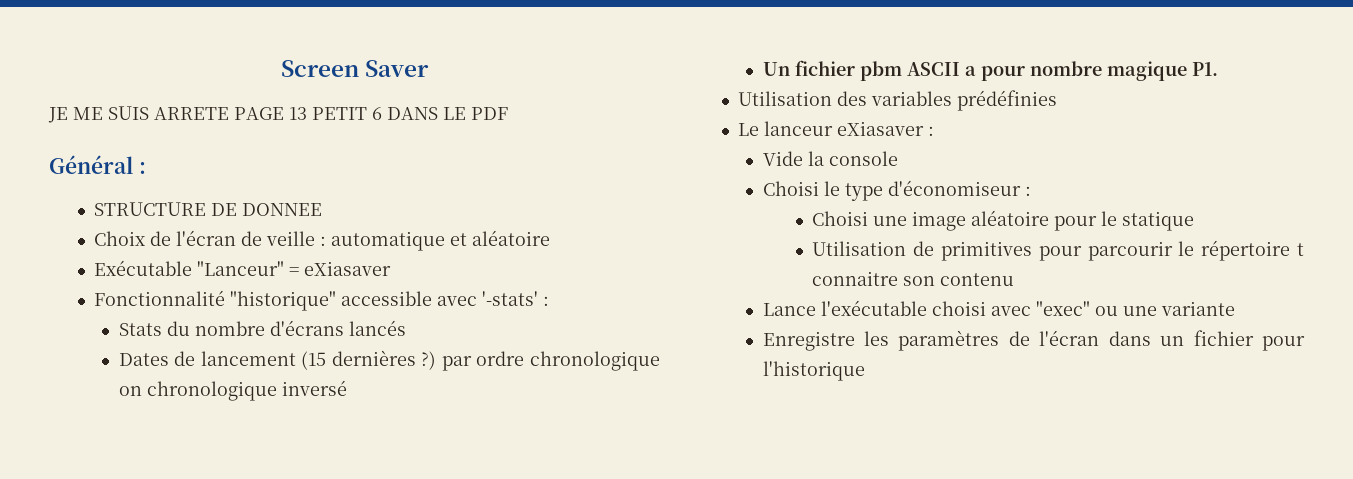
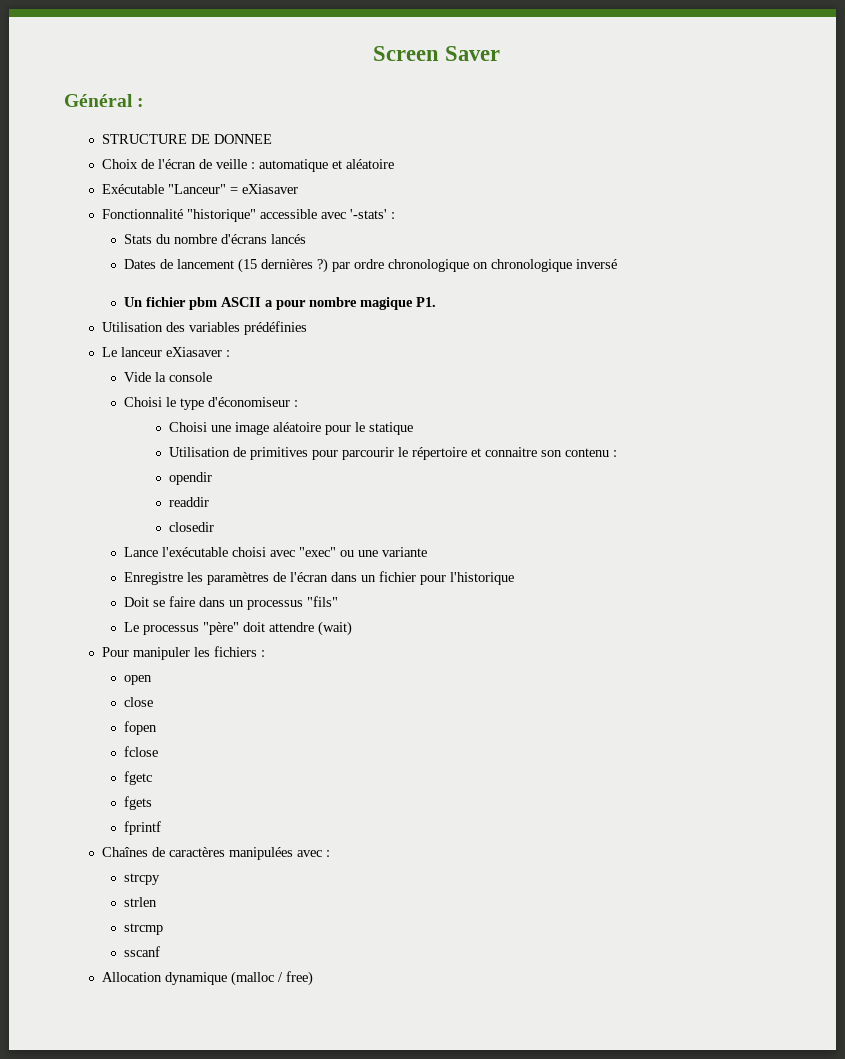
- JE ME SUIS ARRETE PAGE 13 PETIT 6 DANS LE PDF
- Utilisation de primitives pour parcourir le répertoire t connaitre son contenu
+ Utilisation de primitives pour parcourir le répertoire et connaitre son contenu :
+ opendir
+ readdir
+ closedir
+ Doit se faire dans un processus "fils"
+ Le processus "père" doit attendre (wait)
+ Pour manipuler les fichiers :
+ open
+ close
+ fopen
+ fclose
+ fgetc
+ fgets
+ fprintf
+ Chaînes de caractères manipulées avec :
+ strcpy
+ strlen
+ strcmp
+ sscanf
+ Allocation dynamique (malloc / free)

